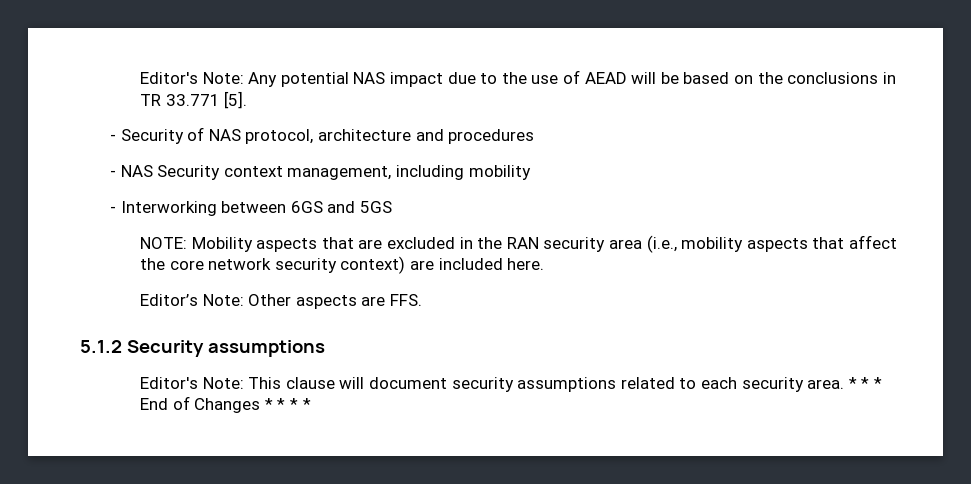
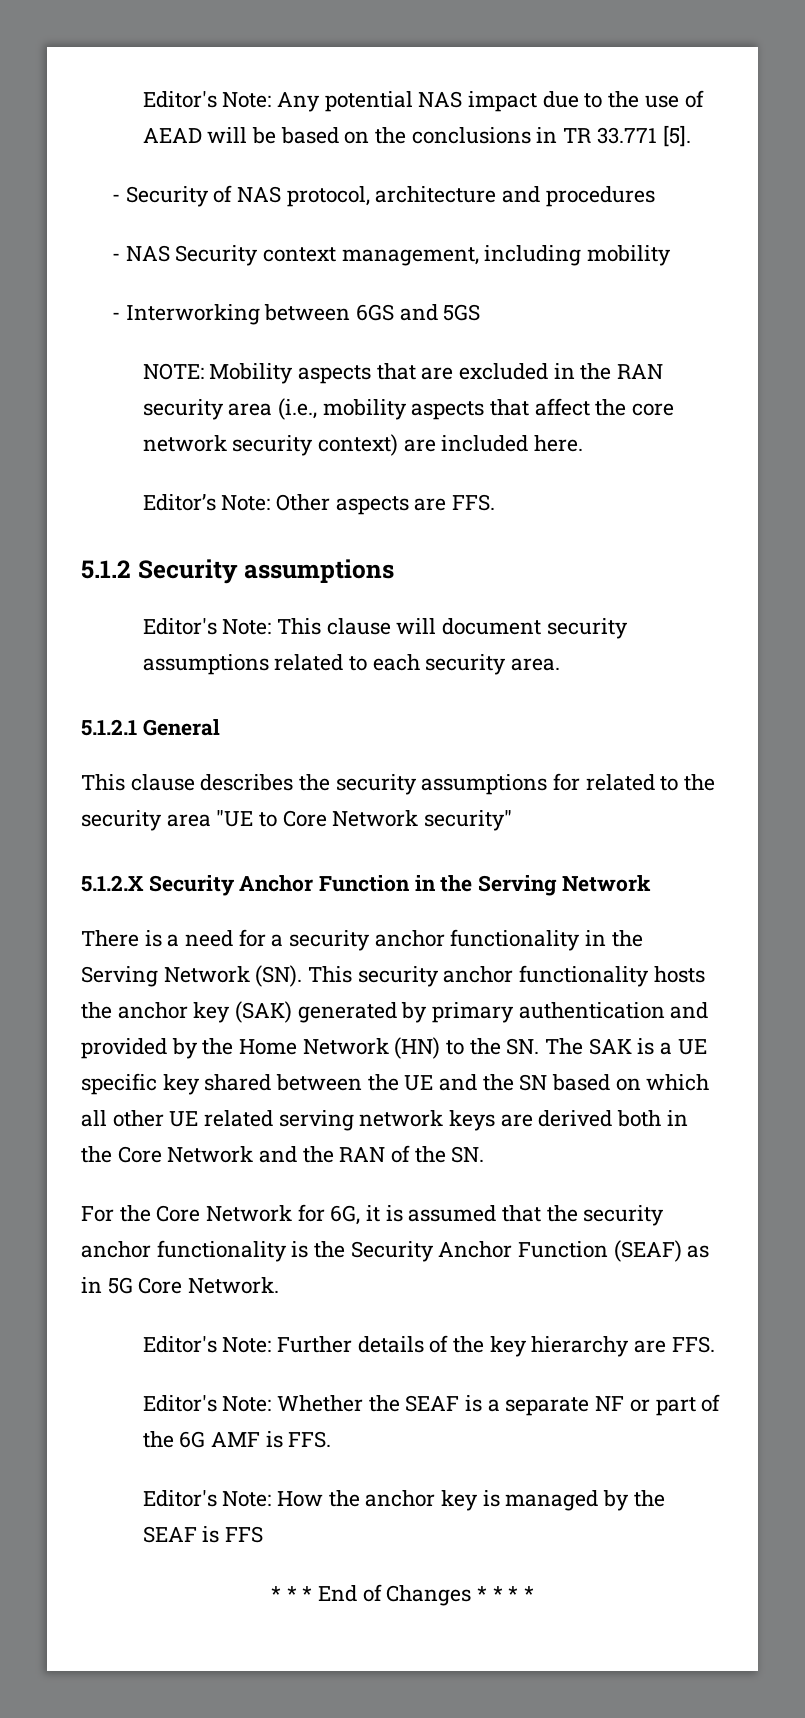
- Editor's Note: This clause will document security assumptions related to each security area. * * * End of Changes * * * *
+ Editor's Note: This clause will document security assumptions related to each security area.
+ 5.1.2.1 General
+ This clause describes the security assumptions for related to the security area "UE to Core Network security"
+ 5.1.2.X Security Anchor Function in the Serving Network
+ There is a need for a security anchor functionality in the Serving Network (SN). This security anchor functionality hosts the anchor key (SAK) generated by primary authentication and provided by the Home Network (HN) to the SN. The SAK is a UE specific key shared between the UE and the SN based on which all other UE related serving network keys are derived both in the Core Network and the RAN of the SN.
+ For the Core Network for 6G, it is assumed that the security anchor functionality is the Security Anchor Function (SEAF) as in 5G Core Network.
+ Editor's Note: Further details of the key hierarchy are FFS.
+ Editor's Note: Whether the SEAF is a separate NF or part of the 6G AMF is FFS.
+ Editor's Note: How the anchor key is managed by the SEAF is FFS
+ * * * End of Changes * * * *

